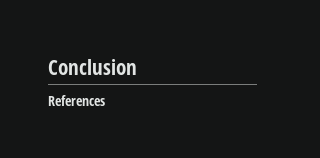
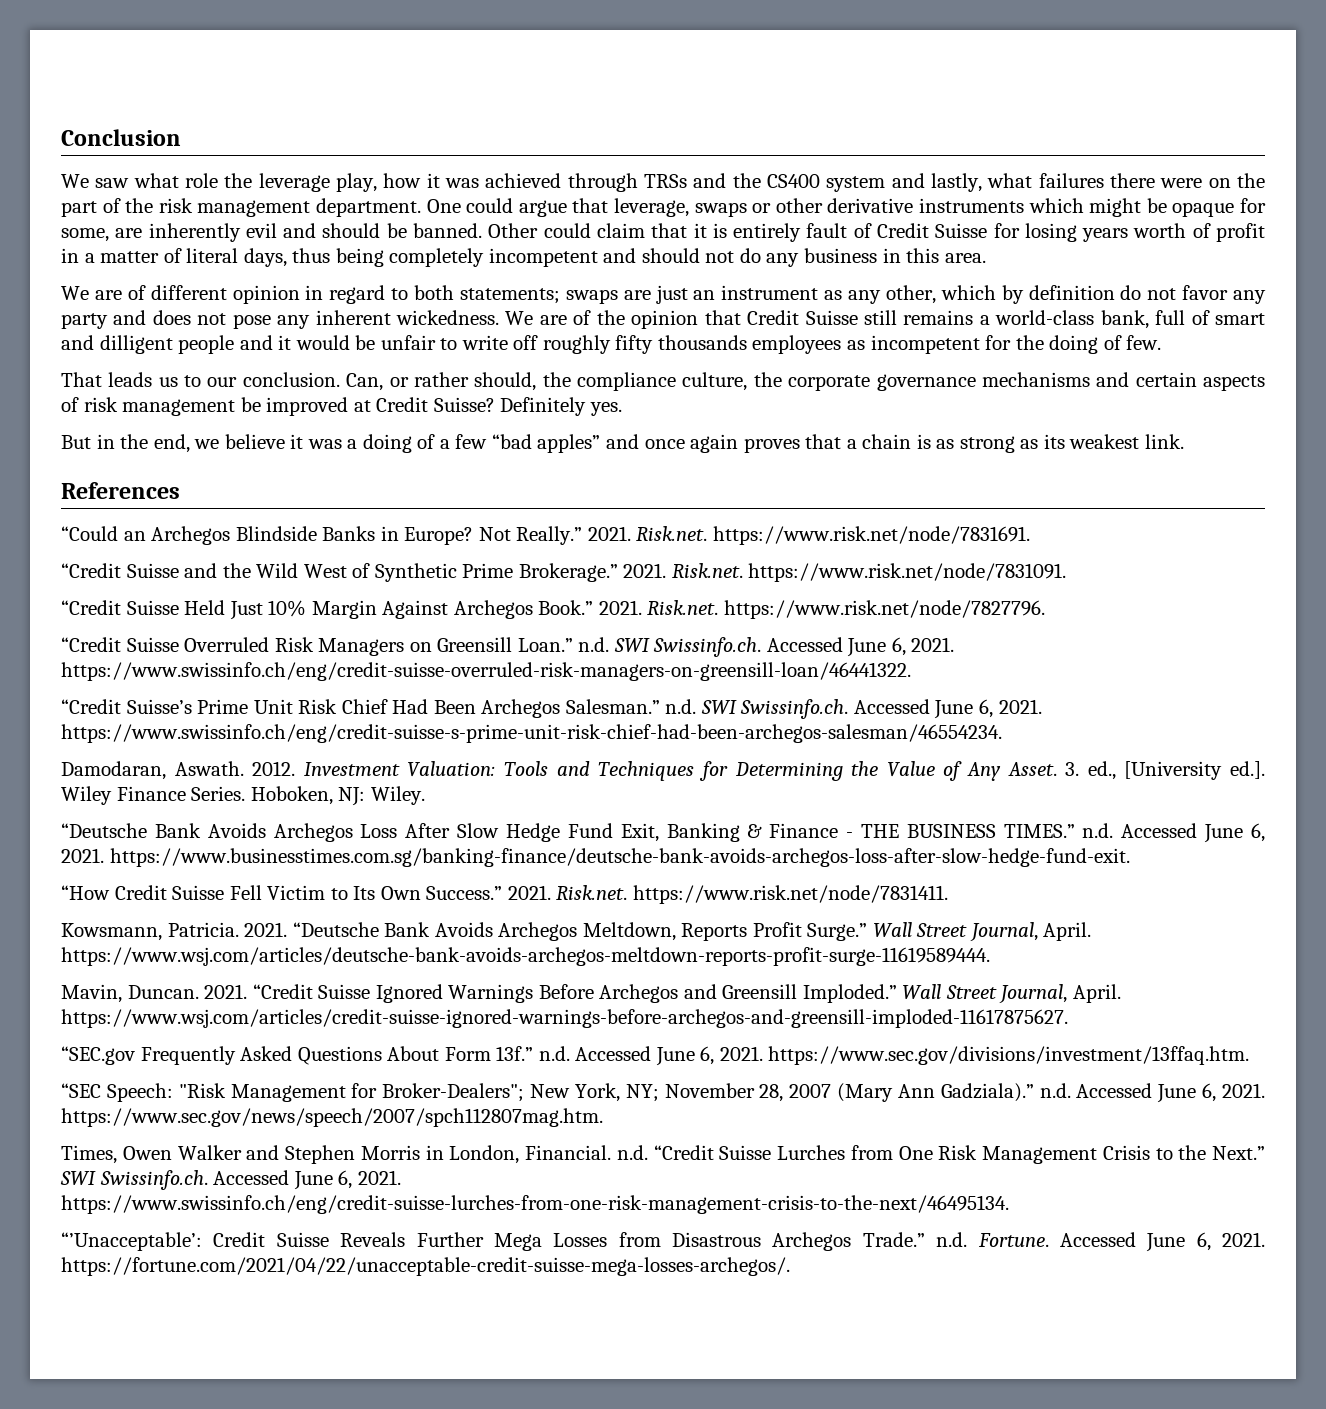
+ We saw what role the leverage play, how it was achieved through TRSs and the CS400 system and lastly, what failures there were on the part of the risk management department. One could argue that leverage, swaps or other derivative instruments which might be opaque for some, are inherently evil and should be banned. Other could claim that it is entirely fault of Credit Suisse for losing years worth of profit in a matter of literal days, thus being completely incompetent and should not do any business in this area.
+ We are of different opinion in regard to both statements; swaps are just an instrument as any other, which by definition do not favor any party and does not pose any inherent wickedness. We are of the opinion that Credit Suisse still remains a world-class bank, full of smart and dilligent people and it would be unfair to write off roughly fifty thousands employees as incompetent for the doing of few.
+ That leads us to our conclusion. Can, or rather should, the compliance culture, the corporate governance mechanisms and certain aspects of risk management be improved at Credit Suisse? Definitely yes.
+ But in the end, we believe it was a doing of a few “bad apples” and once again proves that a chain is as strong as its weakest link.
  References
+ “Could an Archegos Blindside Banks in Europe? Not Really.” 2021. Risk.net. https://www.risk.net/node/7831691.
+ “Credit Suisse and the Wild West of Synthetic Prime Brokerage.” 2021. Risk.net. https://www.risk.net/node/7831091.
+ “Credit Suisse Held Just 10% Margin Against Archegos Book.” 2021. Risk.net. https://www.risk.net/node/7827796.
+ “Credit Suisse Overruled Risk Managers on Greensill Loan.” n.d. SWI Swissinfo.ch. Accessed June 6, 2021. https://www.swissinfo.ch/eng/credit-suisse-overruled-risk-managers-on-greensill-loan/46441322.
+ “Credit Suisse’s Prime Unit Risk Chief Had Been Archegos Salesman.” n.d. SWI Swissinfo.ch. Accessed June 6, 2021. https://www.swissinfo.ch/eng/credit-suisse-s-prime-unit-risk-chief-had-been-archegos-salesman/46554234.
+ Damodaran, Aswath. 2012. Investment Valuation: Tools and Techniques for Determining the Value of Any Asset. 3. ed., [University ed.]. Wiley Finance Series. Hoboken, NJ: Wiley.
+ “Deutsche Bank Avoids Archegos Loss After Slow Hedge Fund Exit, Banking & Finance - THE BUSINESS TIMES.” n.d. Accessed June 6, 2021. https://www.businesstimes.com.sg/banking-finance/deutsche-bank-avoids-archegos-loss-after-slow-hedge-fund-exit.
+ “How Credit Suisse Fell Victim to Its Own Success.” 2021. Risk.net. https://www.risk.net/node/7831411.
+ Kowsmann, Patricia. 2021. “Deutsche Bank Avoids Archegos Meltdown, Reports Profit Surge.” Wall Street Journal, April. https://www.wsj.com/articles/deutsche-bank-avoids-archegos-meltdown-reports-profit-surge-11619589444.
+ Mavin, Duncan. 2021. “Credit Suisse Ignored Warnings Before Archegos and Greensill Imploded.” Wall Street Journal, April. https://www.wsj.com/articles/credit-suisse-ignored-warnings-before-archegos-and-greensill-imploded-11617875627.
+ “SEC.gov Frequently Asked Questions About Form 13f.” n.d. Accessed June 6, 2021. https://www.sec.gov/divisions/investment/13ffaq.htm.
+ “SEC Speech: "Risk Management for Broker-Dealers"; New York, NY; November 28, 2007 (Mary Ann Gadziala).” n.d. Accessed June 6, 2021. https://www.sec.gov/news/speech/2007/spch112807mag.htm.
+ Times, Owen Walker and Stephen Morris in London, Financial. n.d. “Credit Suisse Lurches from One Risk Management Crisis to the Next.” SWI Swissinfo.ch. Accessed June 6, 2021. https://www.swissinfo.ch/eng/credit-suisse-lurches-from-one-risk-management-crisis-to-the-next/46495134.
+ “’Unacceptable’: Credit Suisse Reveals Further Mega Losses from Disastrous Archegos Trade.” n.d. Fortune. Accessed June 6, 2021. https://fortune.com/2021/04/22/unacceptable-credit-suisse-mega-losses-archegos/.

